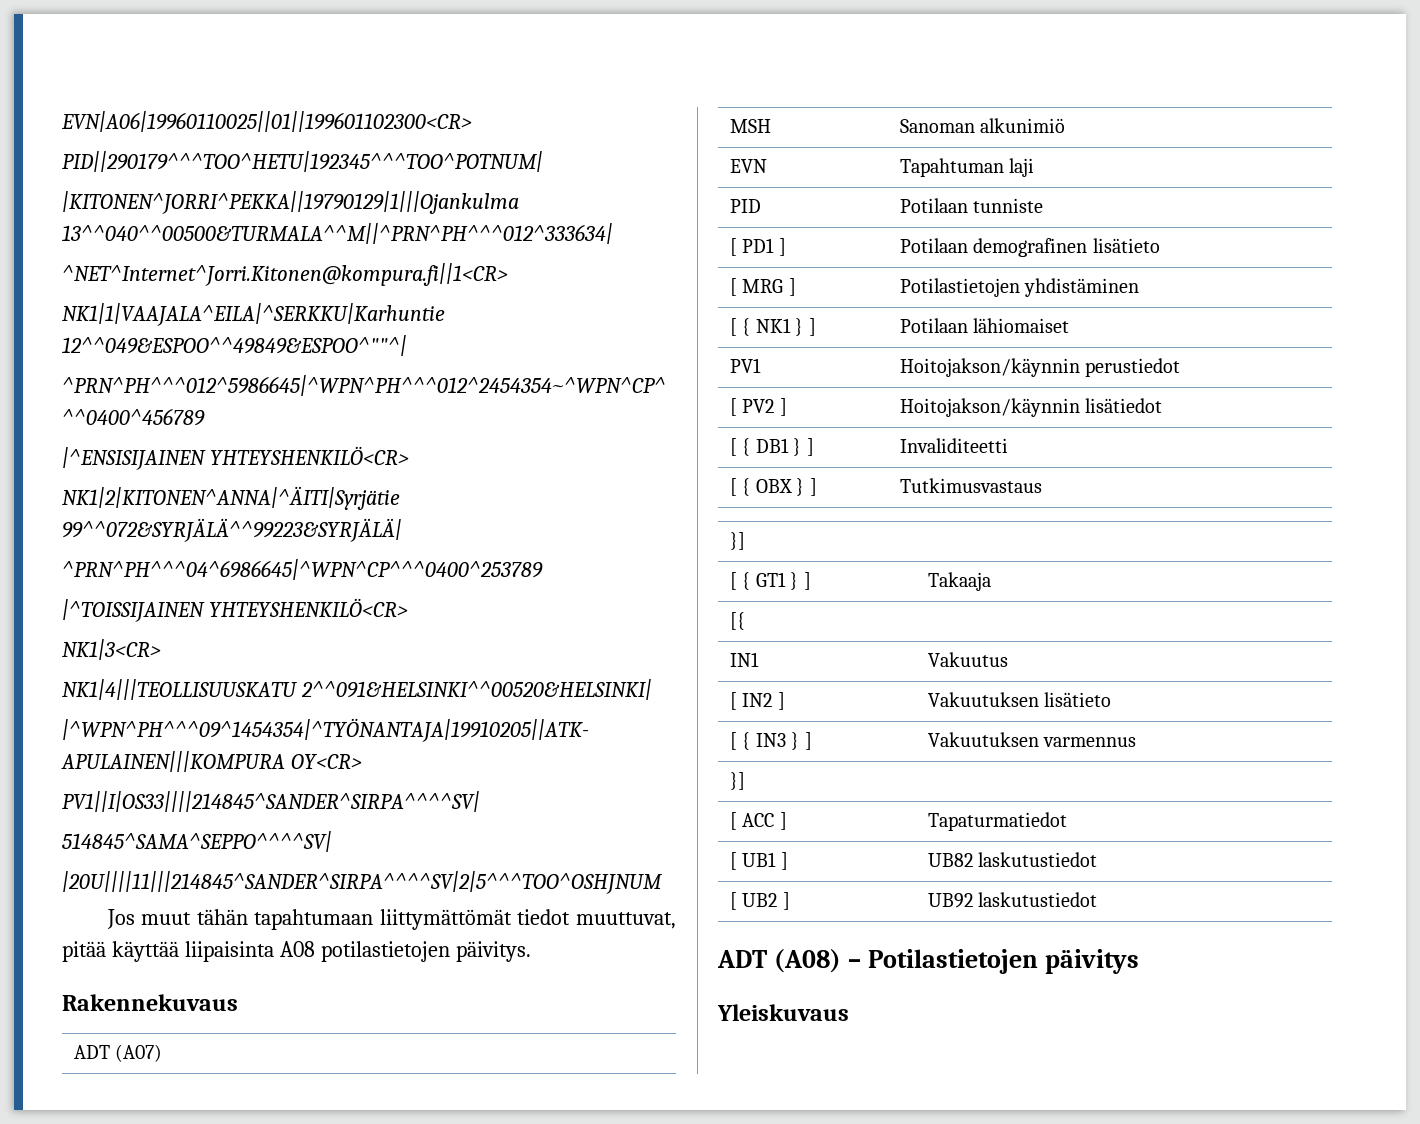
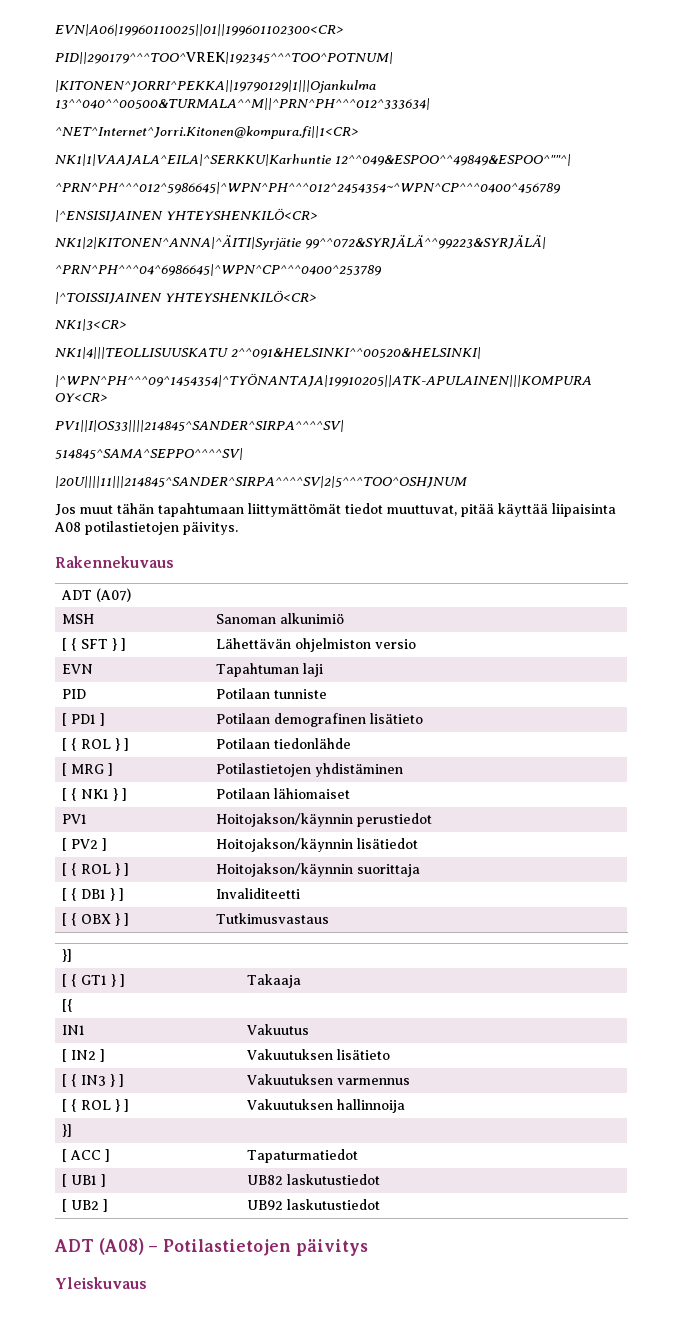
- PID||290179^^^TOO^HETU|192345^^^TOO^POTNUM|
+ PID||290179^^^TOO^VREK|192345^^^TOO^POTNUM|
+ [ { SFT } ] | Lähettävän ohjelmiston versio
+ [ { ROL } ] | Potilaan tiedonlähde
+ [ { ROL } ] | Hoitojakson/käynnin suorittaja
+ [ { ROL } ] | Vakuutuksen hallinnoija

